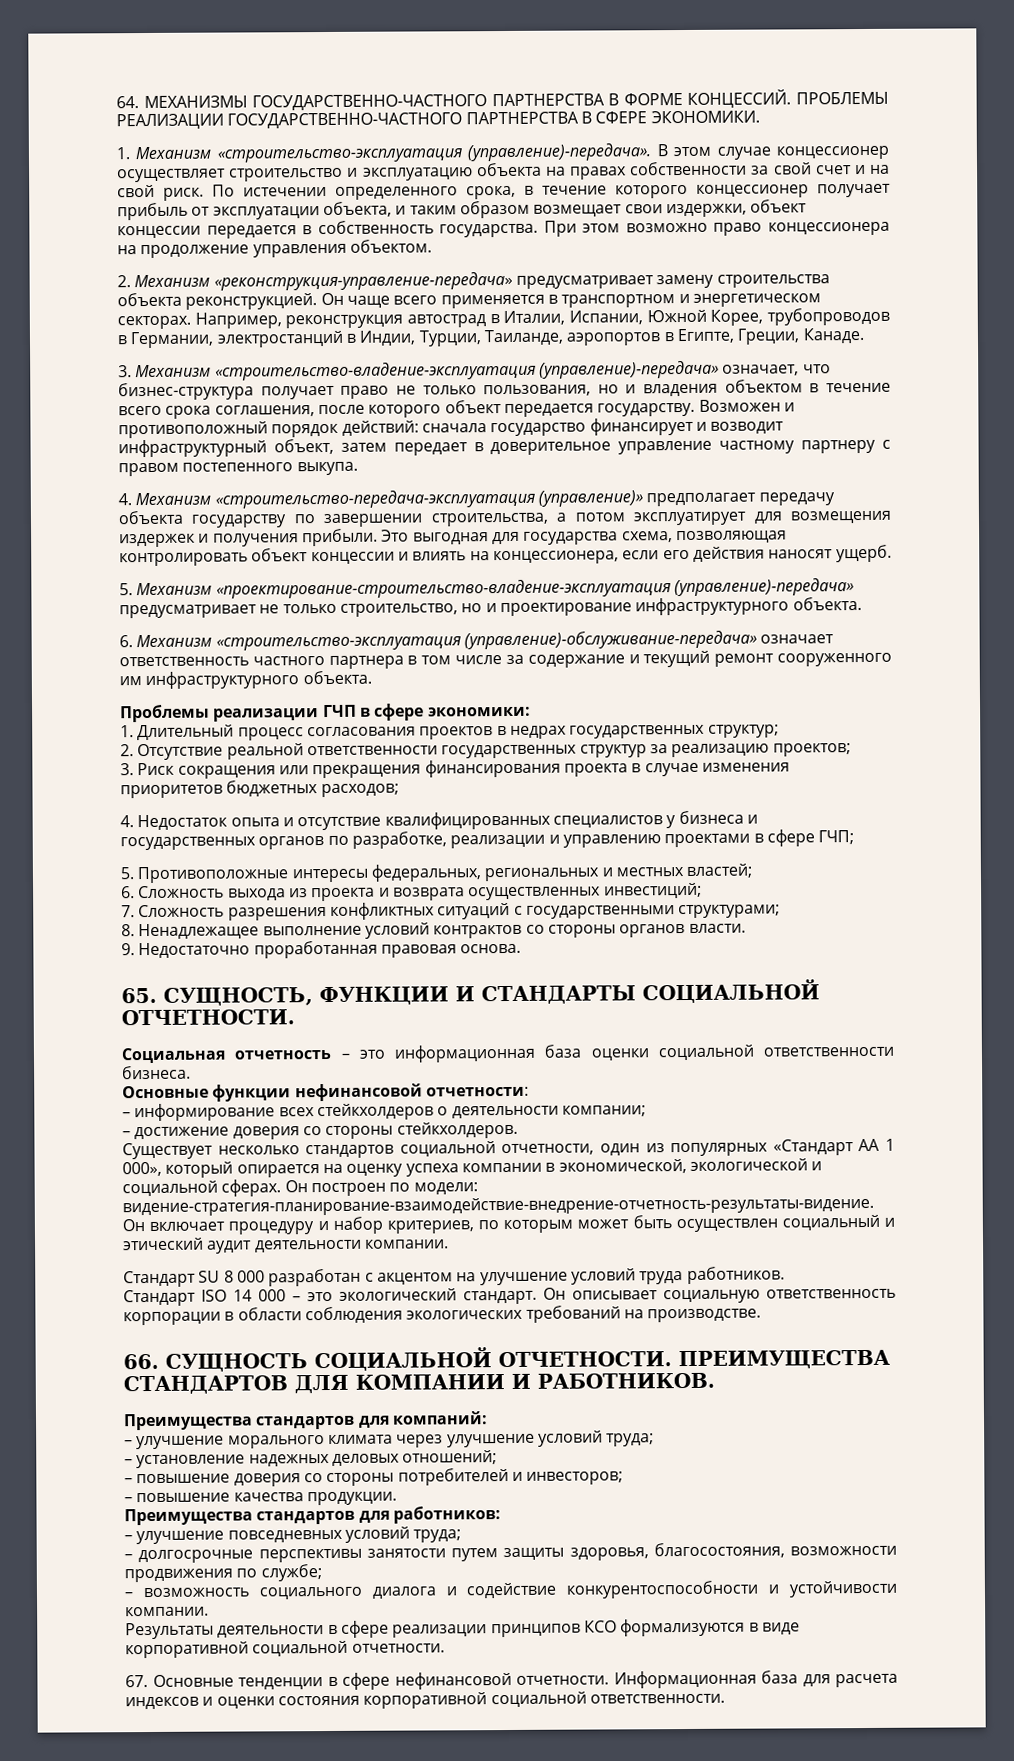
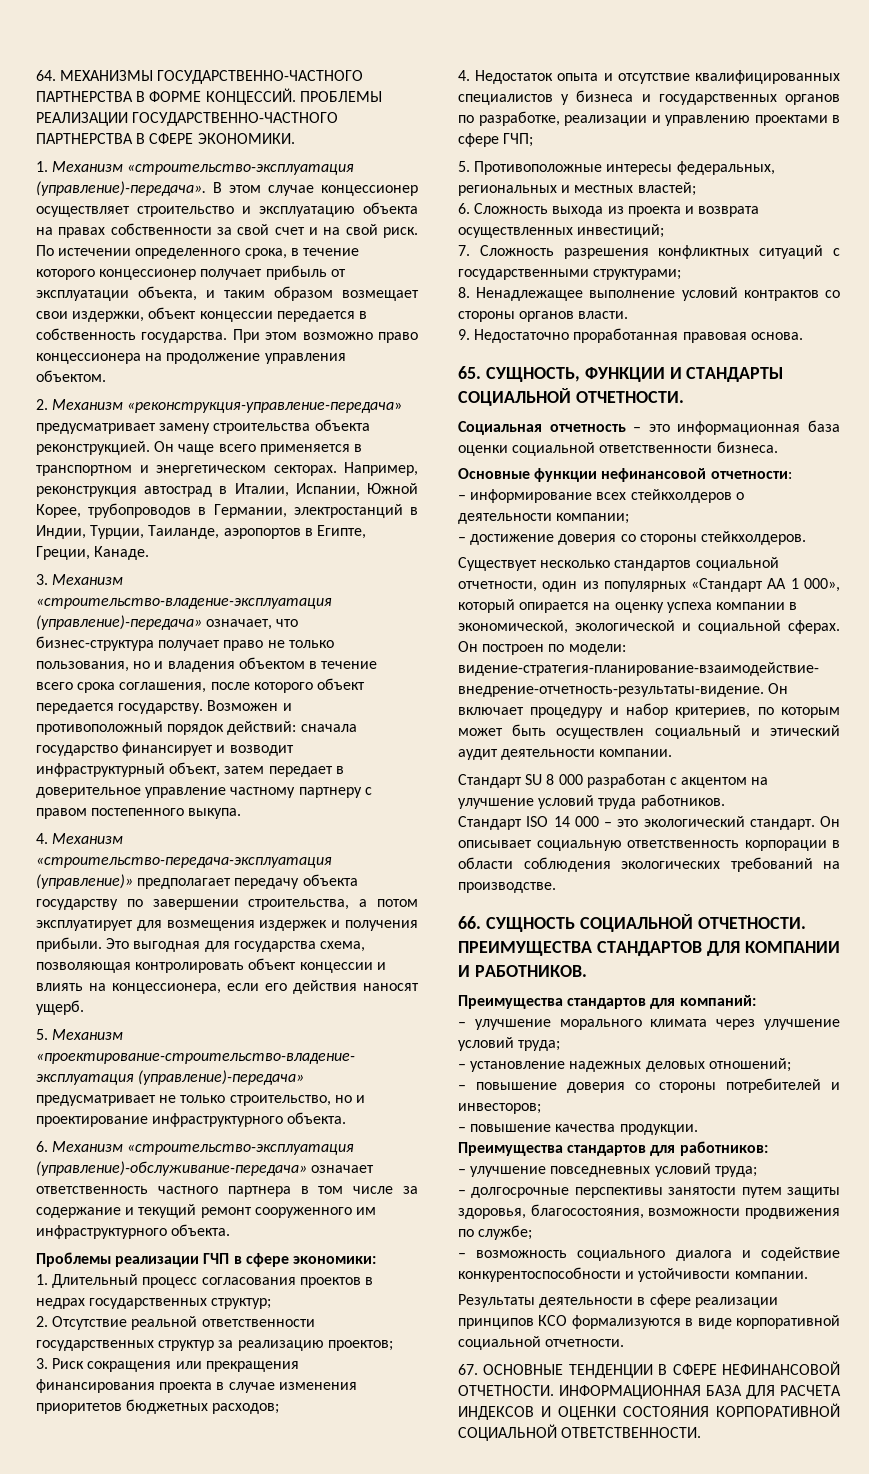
- 67. Основные тенденции в сфере нефинансовой отчетности. Информационная база для расчета индексов и оценки состояния корпоративной социальной ответственности.
+ 67. ОСНОВНЫЕ ТЕНДЕНЦИИ В СФЕРЕ НЕФИНАНСОВОЙ ОТЧЕТНОСТИ. ИНФОРМАЦИОННАЯ БАЗА ДЛЯ РАСЧЕТА ИНДЕКСОВ И ОЦЕНКИ СОСТОЯНИЯ КОРПОРАТИВНОЙ СОЦИАЛЬНОЙ ОТВЕТСТВЕННОСТИ.

